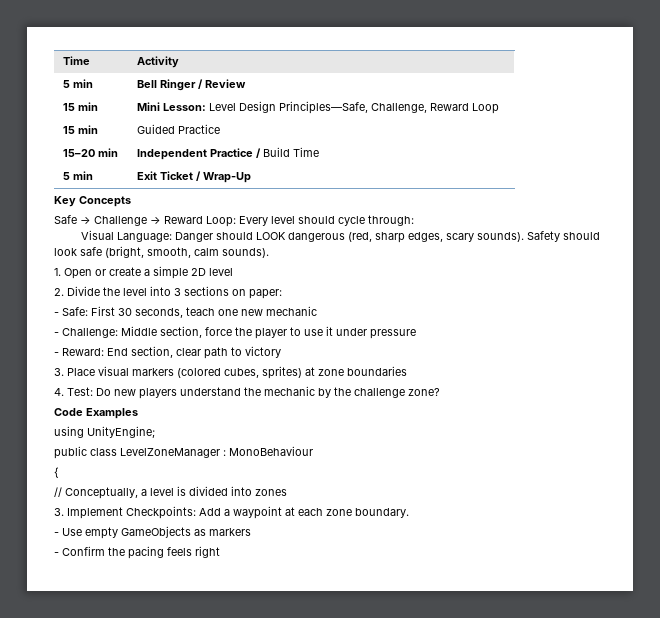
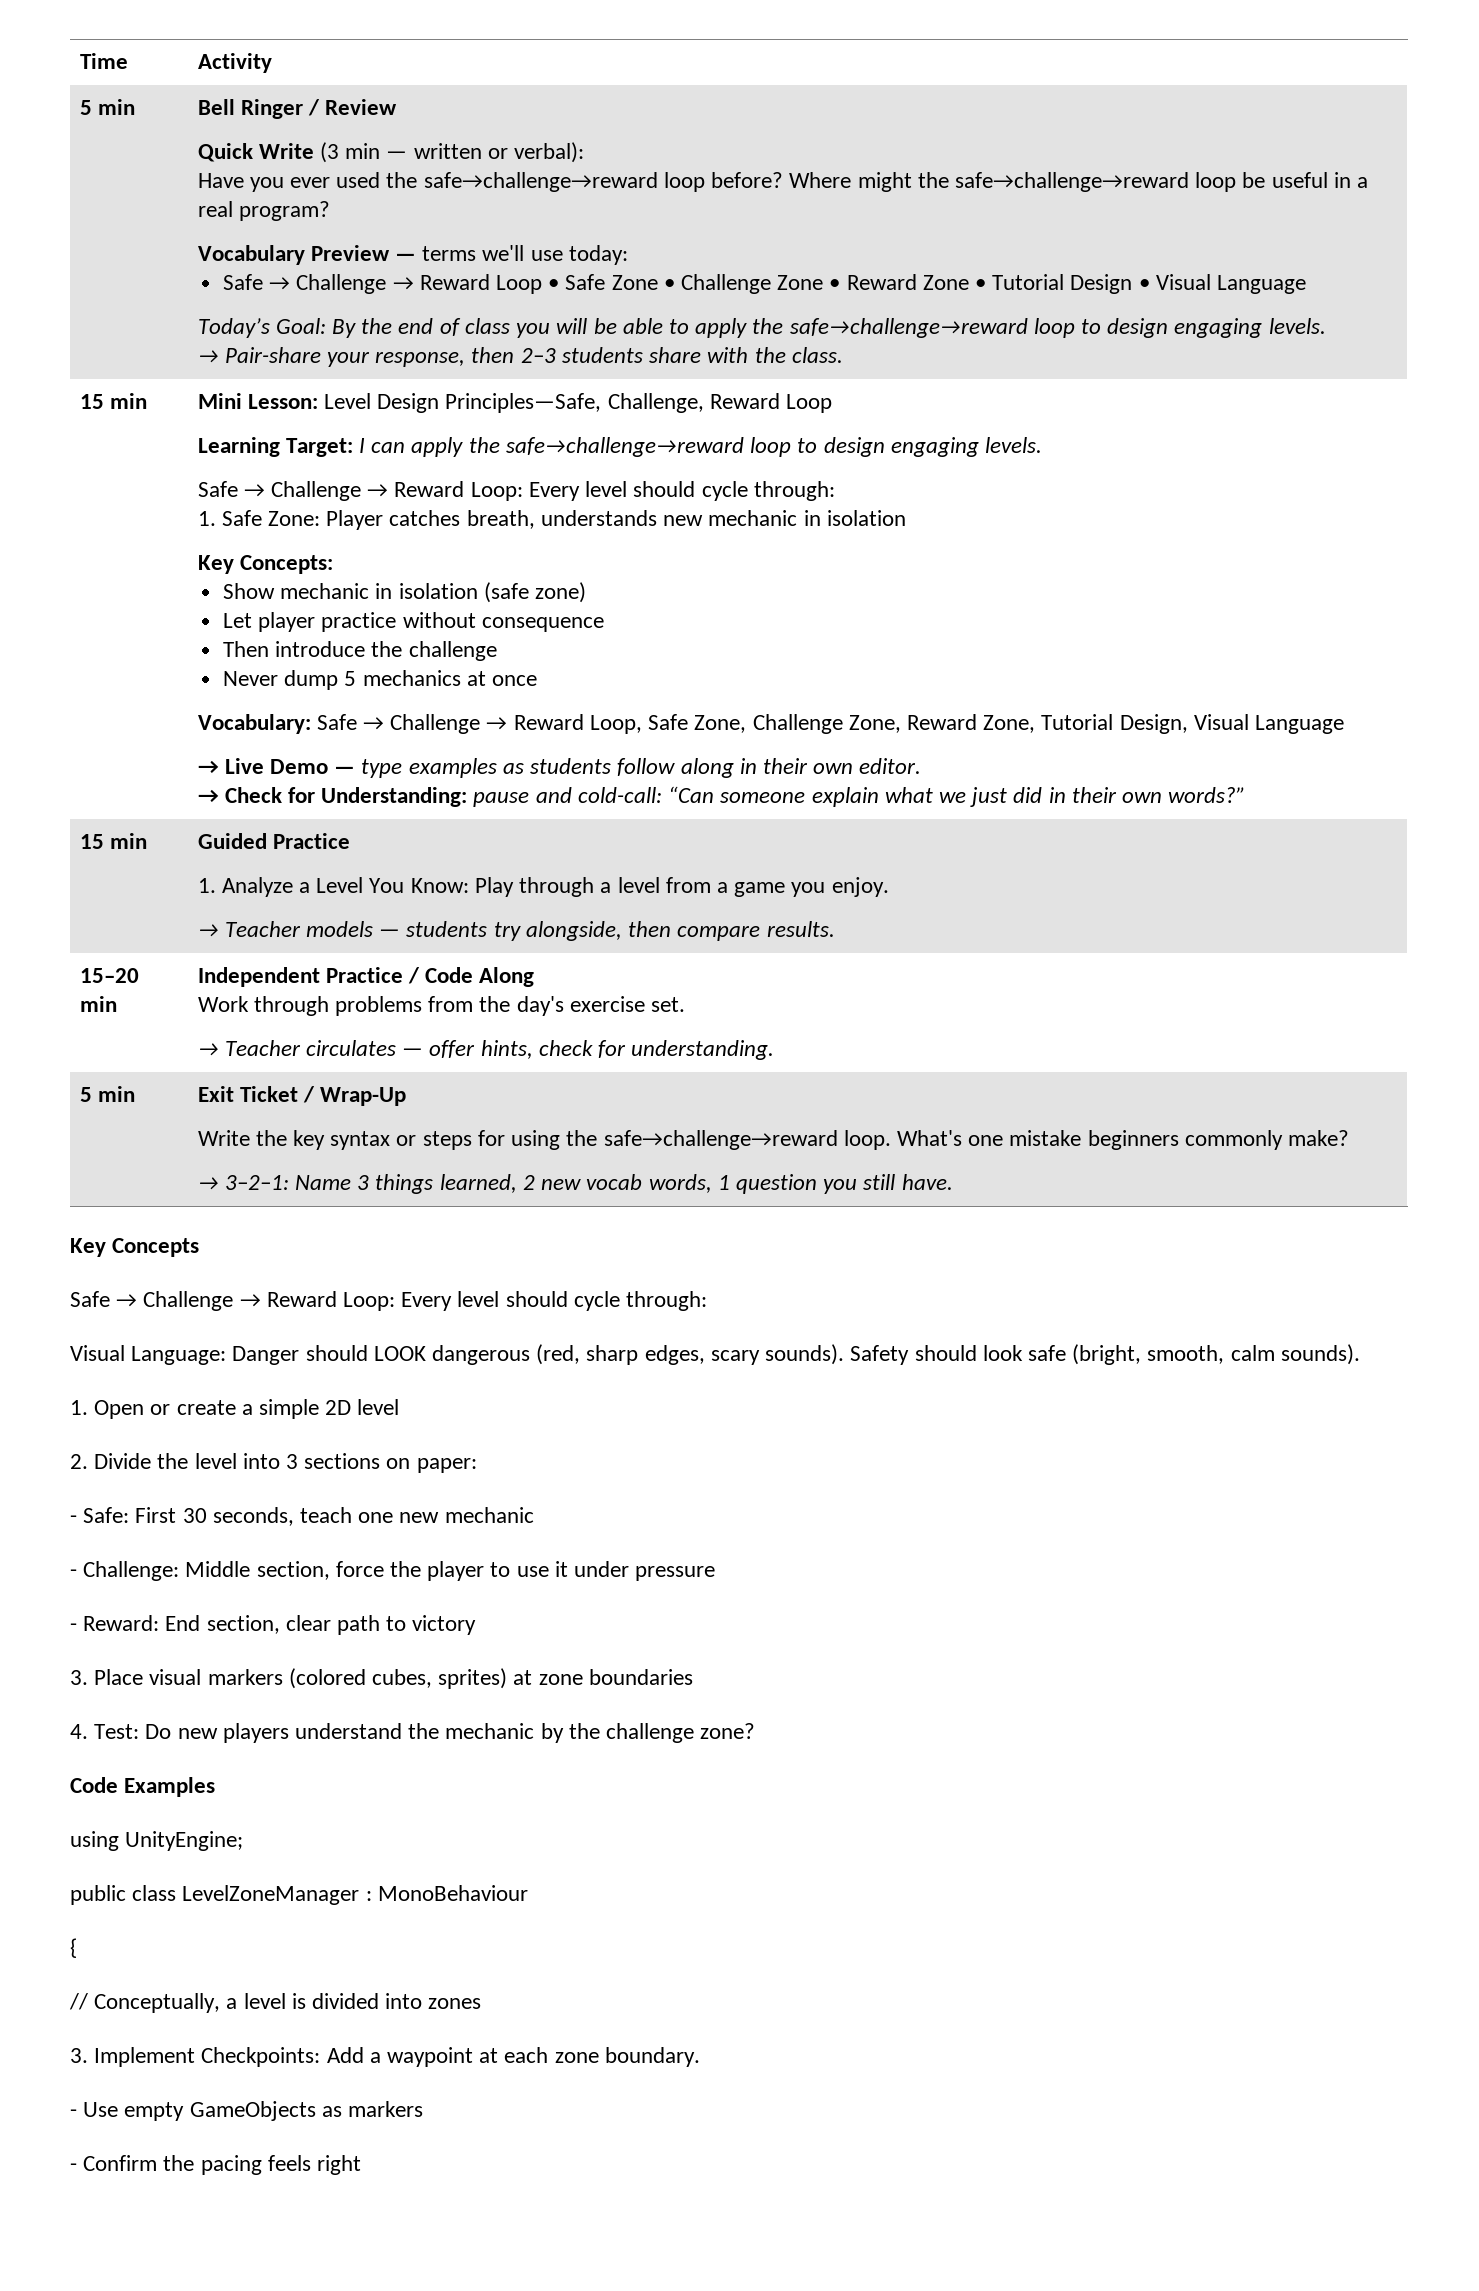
+ Quick Write (3 min — written or verbal):
+ Have you ever used the safe→challenge→reward loop before? Where might the safe→challenge→reward loop be useful in a real program?
+ Vocabulary Preview — terms we'll use today:
+ Safe → Challenge → Reward Loop • Safe Zone • Challenge Zone • Reward Zone • Tutorial Design • Visual Language
+ Today’s Goal: By the end of class you will be able to apply the safe→challenge→reward loop to design engaging levels.
+ → Pair-share your response, then 2–3 students share with the class.
+ Learning Target: I can apply the safe→challenge→reward loop to design engaging levels.
+ Safe → Challenge → Reward Loop: Every level should cycle through:
+ 1. Safe Zone: Player catches breath, understands new mechanic in isolation
+ Key Concepts:
+ Show mechanic in isolation (safe zone)
+ Let player practice without consequence
+ Then introduce the challenge
+ Never dump 5 mechanics at once
+ Vocabulary: Safe → Challenge → Reward Loop, Safe Zone, Challenge Zone, Reward Zone, Tutorial Design, Visual Language
+ → Live Demo — type examples as students follow along in their own editor.
+ → Check for Understanding: pause and cold-call: “Can someone explain what we just did in their own words?”
  15 min | Guided Practice
+ 1. Analyze a Level You Know: Play through a level from a game you enjoy.
+ → Teacher models — students try alongside, then compare results.
- 15–20 min | Independent Practice / Build Time
+ 15–20 min | Independent Practice / Code Along
+ Work through problems from the day's exercise set.
+ → Teacher circulates — offer hints, check for understanding.
  5 min | Exit Ticket / Wrap-Up
+ Write the key syntax or steps for using the safe→challenge→reward loop. What's one mistake beginners commonly make?
+ → 3–2–1: Name 3 things learned, 2 new vocab words, 1 question you still have.

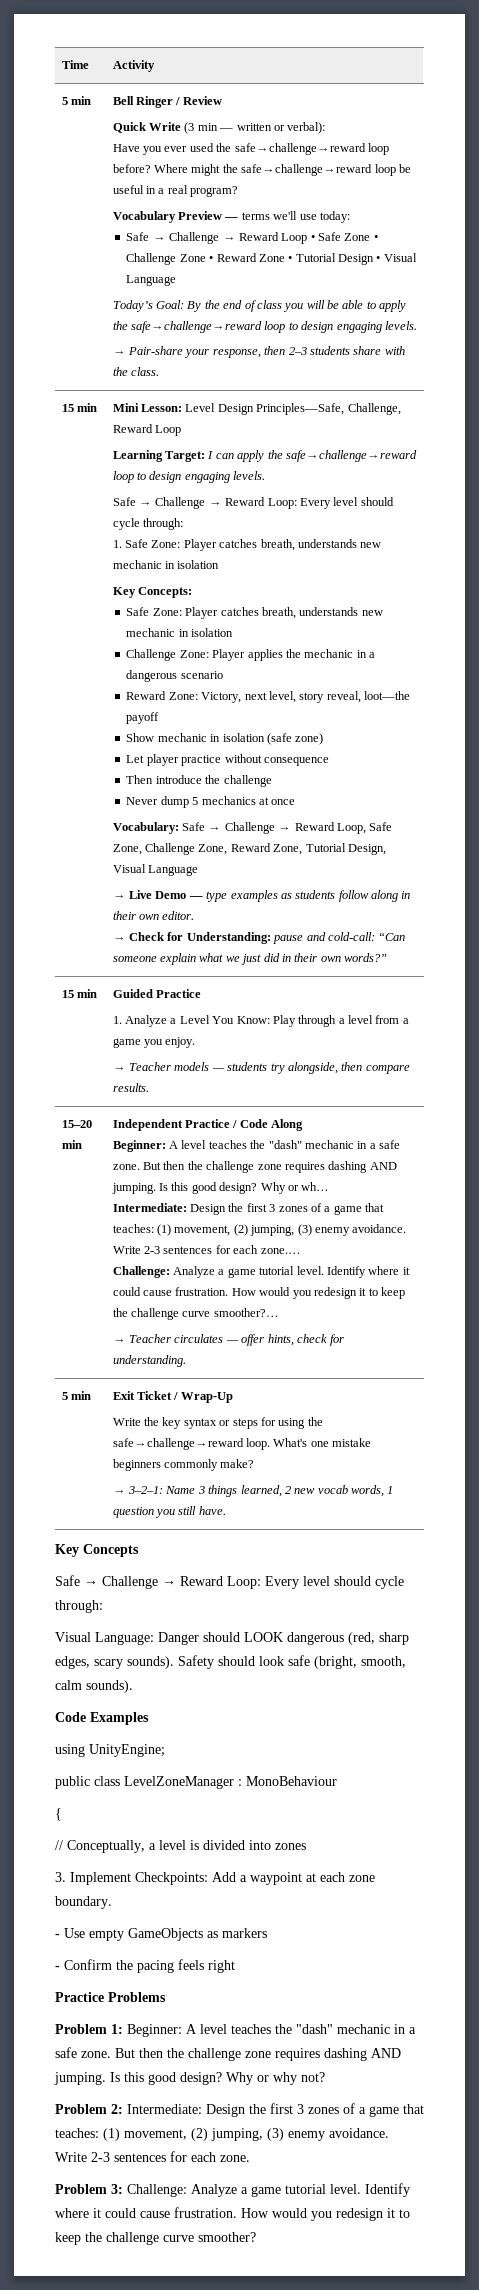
  Key Concepts:
+ Safe Zone: Player catches breath, understands new mechanic in isolation
+ Challenge Zone: Player applies the mechanic in a dangerous scenario
+ Reward Zone: Victory, next level, story reveal, loot—the payoff
- Work through problems from the day's exercise set.
+ Beginner: A level teaches the "dash" mechanic in a safe zone. But then the challenge zone requires dashing AND jumping. Is this good design? Why or wh…
+ Intermediate: Design the first 3 zones of a game that teaches: (1) movement, (2) jumping, (3) enemy avoidance. Write 2-3 sentences for each zone.…
+ Challenge: Analyze a game tutorial level. Identify where it could cause frustration. How would you redesign it to keep the challenge curve smoother?…
- 1. Open or create a simple 2D level
- 2. Divide the level into 3 sections on paper:
- - Safe: First 30 seconds, teach one new mechanic
- - Challenge: Middle section, force the player to use it under pressure
- - Reward: End section, clear path to victory
- 3. Place visual markers (colored cubes, sprites) at zone boundaries
- 4. Test: Do new players understand the mechanic by the challenge zone?
+ Practice Problems
+ Problem 1: Beginner: A level teaches the "dash" mechanic in a safe zone. But then the challenge zone requires dashing AND jumping. Is this good design? Why or why not?
+ Problem 2: Intermediate: Design the first 3 zones of a game that teaches: (1) movement, (2) jumping, (3) enemy avoidance. Write 2-3 sentences for each zone.
+ Problem 3: Challenge: Analyze a game tutorial level. Identify where it could cause frustration. How would you redesign it to keep the challenge curve smoother?

